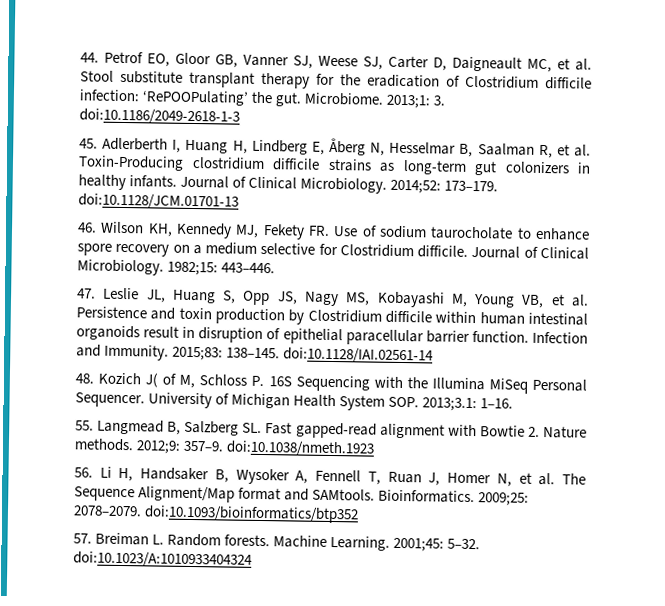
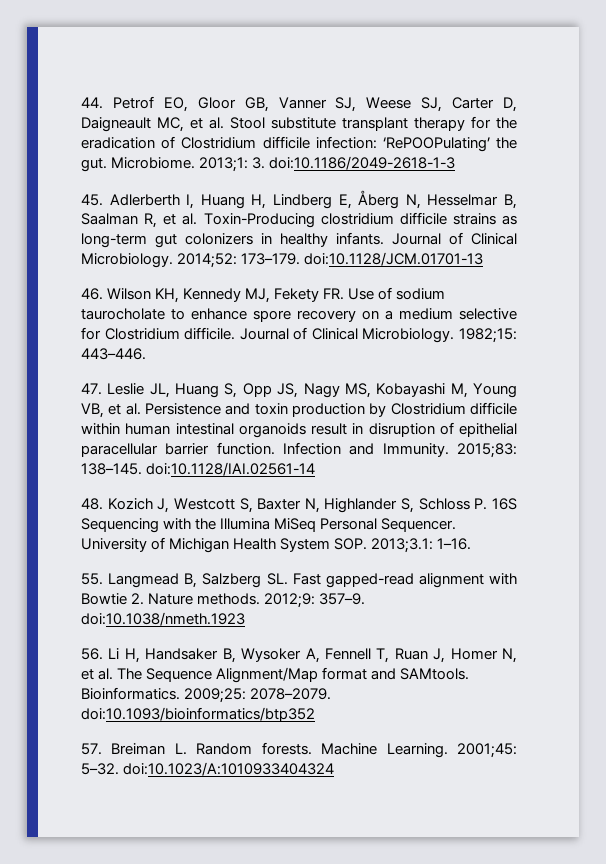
- 48. Kozich J( of M, Schloss P. 16S Sequencing with the Illumina MiSeq Personal Sequencer.
+ 48. Kozich J, Westcott S, Baxter N, Highlander S, Schloss P. 16S Sequencing with the Illumina MiSeq Personal Sequencer.

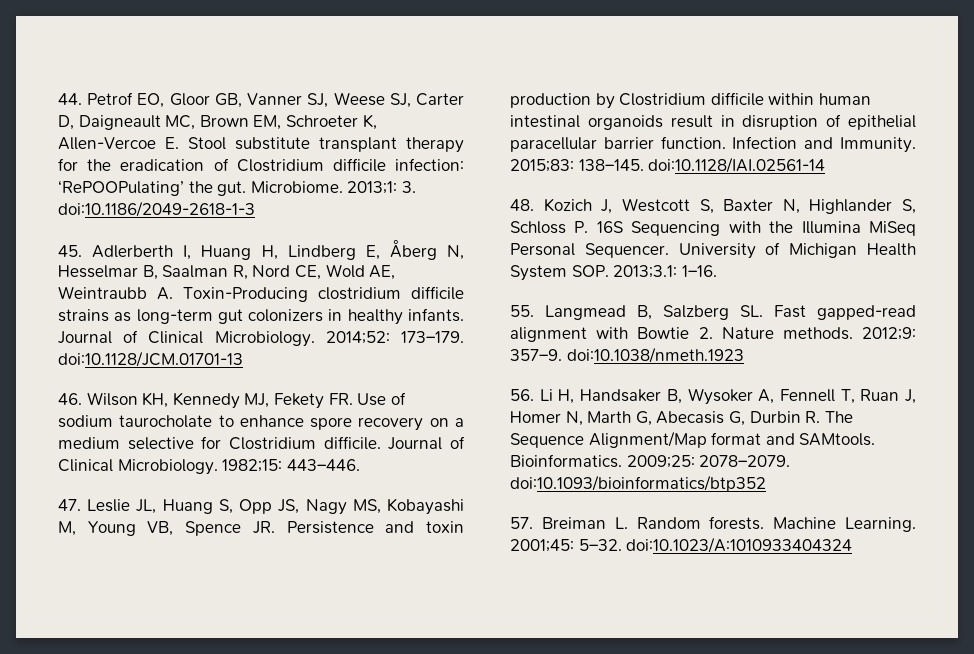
- 44. Petrof EO, Gloor GB, Vanner SJ, Weese SJ, Carter D, Daigneault MC, et al. Stool substitute transplant therapy for the eradication of Clostridium difficile infection: ‘RePOOPulating’ the gut.
+ 44. Petrof EO, Gloor GB, Vanner SJ, Weese SJ, Carter D, Daigneault MC, Brown EM, Schroeter K, Allen-Vercoe E. Stool substitute transplant therapy for the eradication of Clostridium difficile infection: ‘RePOOPulating’ the gut.
- 45. Adlerberth I, Huang H, Lindberg E, Åberg N, Hesselmar B, Saalman R, et al. Toxin-Producing clostridium difficile strains as long-term gut colonizers in healthy infants.
+ 45. Adlerberth I, Huang H, Lindberg E, Åberg N, Hesselmar B, Saalman R, Nord CE, Wold AE, Weintraubb A. Toxin-Producing clostridium difficile strains as long-term gut colonizers in healthy infants.
- 47. Leslie JL, Huang S, Opp JS, Nagy MS, Kobayashi M, Young VB, et al. Persistence and toxin production by Clostridium difficile within human intestinal organoids result in disruption of epithelial paracellular barrier function.
+ 47. Leslie JL, Huang S, Opp JS, Nagy MS, Kobayashi M, Young VB, Spence JR. Persistence and toxin production by Clostridium difficile within human intestinal organoids result in disruption of epithelial paracellular barrier function.
- 56. Li H, Handsaker B, Wysoker A, Fennell T, Ruan J, Homer N, et al. The Sequence Alignment/Map format and SAMtools.
+ 56. Li H, Handsaker B, Wysoker A, Fennell T, Ruan J, Homer N, Marth G, Abecasis G, Durbin R. The Sequence Alignment/Map format and SAMtools.

